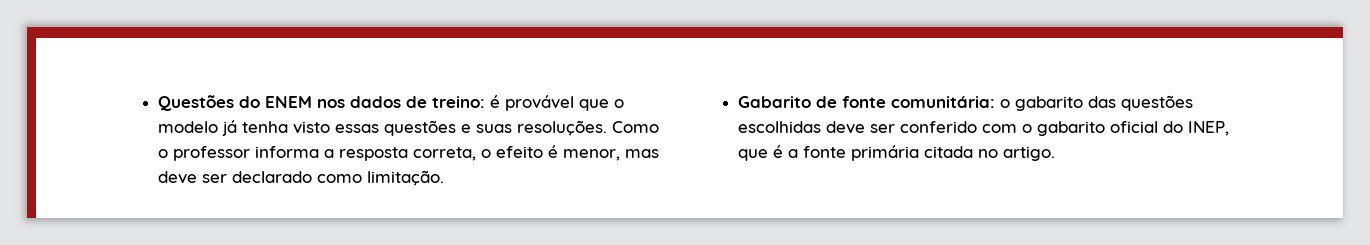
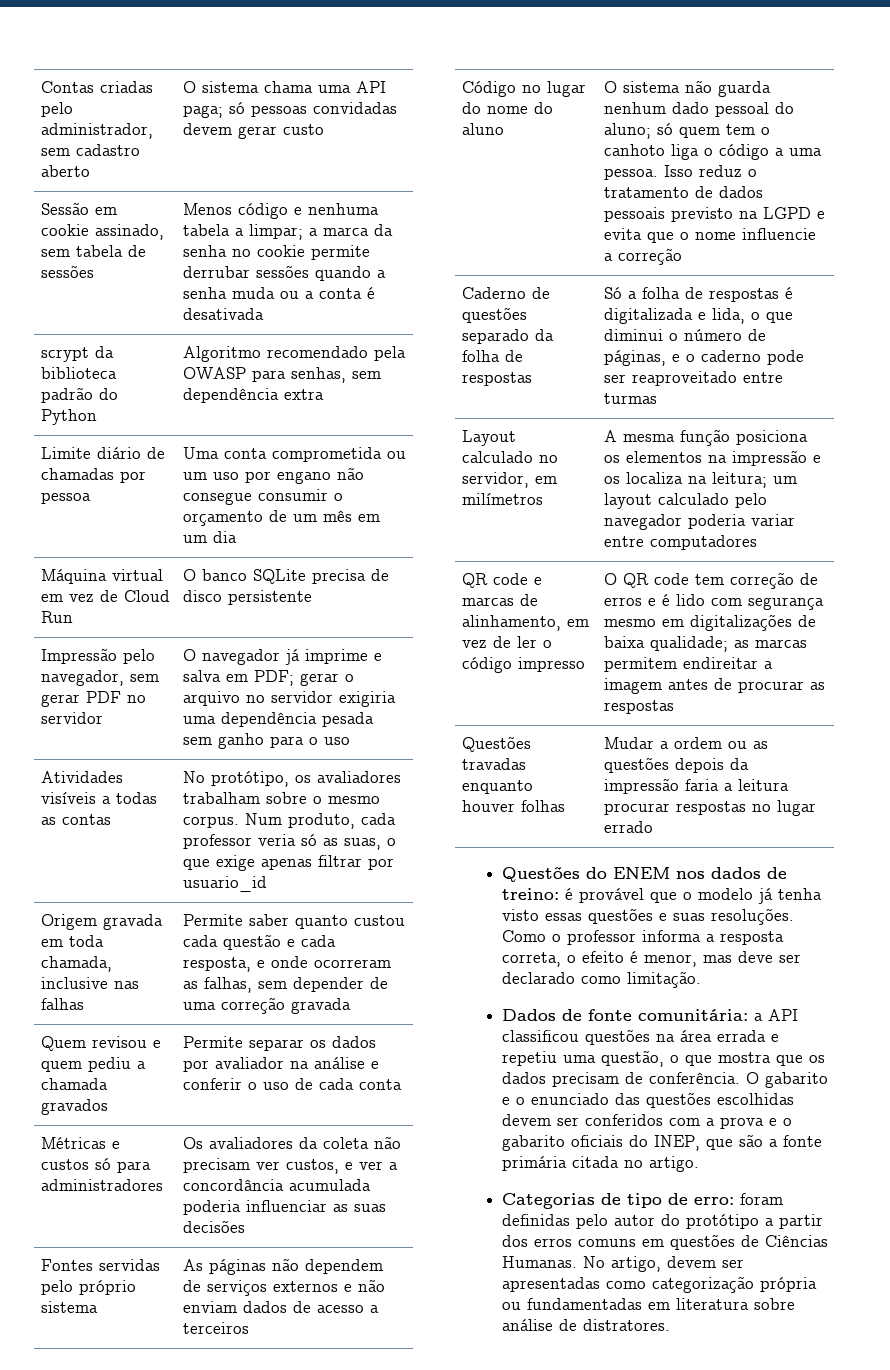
+ Contas criadas pelo administrador, sem cadastro aberto | O sistema chama uma API paga; só pessoas convidadas devem gerar custo
+ Sessão em cookie assinado, sem tabela de sessões | Menos código e nenhuma tabela a limpar; a marca da senha no cookie permite derrubar sessões quando a senha muda ou a conta é desativada
+ scrypt da biblioteca padrão do Python | Algoritmo recomendado pela OWASP para senhas, sem dependência extra
+ Limite diário de chamadas por pessoa | Uma conta comprometida ou um uso por engano não consegue consumir o orçamento de um mês em um dia
+ Máquina virtual em vez de Cloud Run | O banco SQLite precisa de disco persistente
+ Impressão pelo navegador, sem gerar PDF no servidor | O navegador já imprime e salva em PDF; gerar o arquivo no servidor exigiria uma dependência pesada sem ganho para o uso
+ Atividades visíveis a todas as contas | No protótipo, os avaliadores trabalham sobre o mesmo corpus. Num produto, cada professor veria só as suas, o que exige apenas filtrar por usuario_id
+ Origem gravada em toda chamada, inclusive nas falhas | Permite saber quanto custou cada questão e cada resposta, e onde ocorreram as falhas, sem depender de uma correção gravada
+ Quem revisou e quem pediu a chamada gravados | Permite separar os dados por avaliador na análise e conferir o uso de cada conta
+ Métricas e custos só para administradores | Os avaliadores da coleta não precisam ver custos, e ver a concordância acumulada poderia influenciar as suas decisões
+ Fontes servidas pelo próprio sistema | As páginas não dependem de serviços externos e não enviam dados de acesso a terceiros
+ Código no lugar do nome do aluno | O sistema não guarda nenhum dado pessoal do aluno; só quem tem o canhoto liga o código a uma pessoa. Isso reduz o tratamento de dados pessoais previsto na LGPD e evita que o nome influencie a correção
+ Caderno de questões separado da folha de respostas | Só a folha de respostas é digitalizada e lida, o que diminui o número de páginas, e o caderno pode ser reaproveitado entre turmas
+ Layout calculado no servidor, em milímetros | A mesma função posiciona os elementos na impressão e os localiza na leitura; um layout calculado pelo navegador poderia variar entre computadores
+ QR code e marcas de alinhamento, em vez de ler o código impresso | O QR code tem correção de erros e é lido com segurança mesmo em digitalizações de baixa qualidade; as marcas permitem endireitar a imagem antes de procurar as respostas
+ Questões travadas enquanto houver folhas | Mudar a ordem ou as questões depois da impressão faria a leitura procurar respostas no lugar errado
- Gabarito de fonte comunitária: o gabarito das questões escolhidas deve ser conferido com o gabarito oficial do INEP, que é a fonte primária citada no artigo.
+ Dados de fonte comunitária: a API classificou questões na área errada e repetiu uma questão, o que mostra que os dados precisam de conferência. O gabarito e o enunciado das questões escolhidas devem ser conferidos com a prova e o gabarito oficiais do INEP, que são a fonte primária citada no artigo.
+ Categorias de tipo de erro: foram definidas pelo autor do protótipo a partir dos erros comuns em questões de Ciências Humanas. No artigo, devem ser apresentadas como categorização própria ou fundamentadas em literatura sobre análise de distratores.

